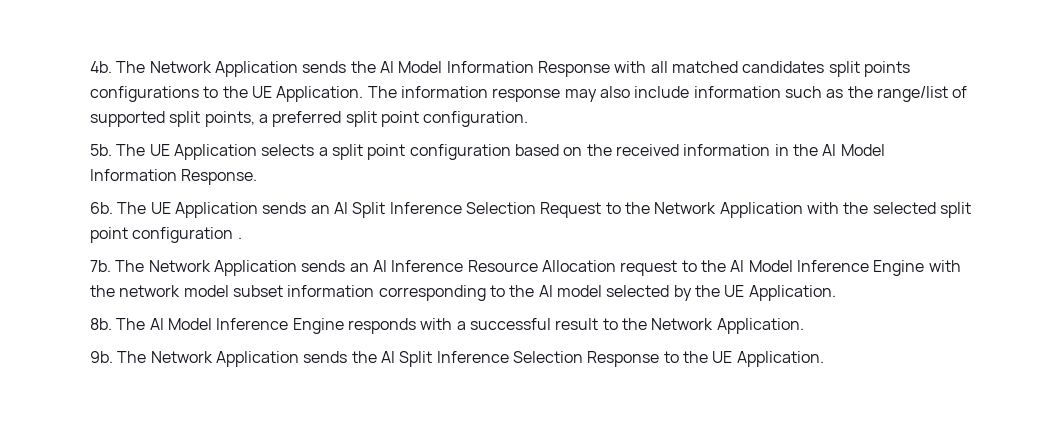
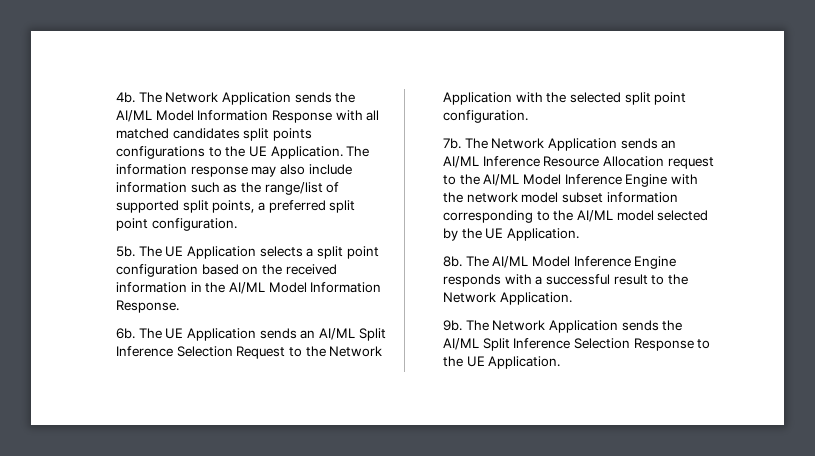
- The Network Application sends the AI Model Information Response with all matched candidates split points configurations to the UE Application.
+ The Network Application sends the AI/ML Model Information Response with all matched candidates split points configurations to the UE Application.
- The UE Application selects a split point configuration based on the received information in the AI Model Information Response.
+ The UE Application selects a split point configuration based on the received information in the AI/ML Model Information Response.
- The UE Application sends an AI Split Inference Selection Request to the Network Application with the selected split point configuration .
+ The UE Application sends an AI/ML Split Inference Selection Request to the Network Application with the selected split point configuration.
- The Network Application sends an AI Inference Resource Allocation request to the AI Model Inference Engine with the network model subset information corresponding to the AI model selected by the UE Application.
+ The Network Application sends an AI/ML Inference Resource Allocation request to the AI/ML Model Inference Engine with the network model subset information corresponding to the AI/ML model selected by the UE Application.
- The AI Model Inference Engine responds with a successful result to the Network Application.
+ The AI/ML Model Inference Engine responds with a successful result to the Network Application.
- The Network Application sends the AI Split Inference Selection Response to the UE Application.
+ The Network Application sends the AI/ML Split Inference Selection Response to the UE Application.

